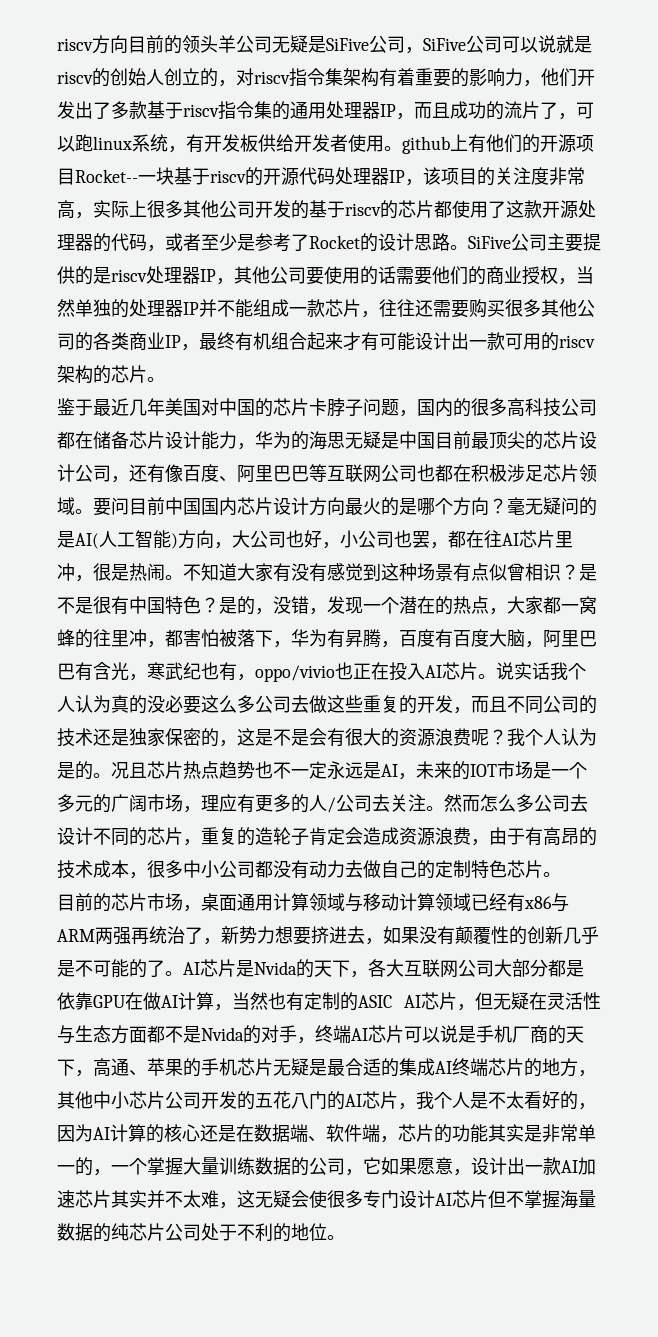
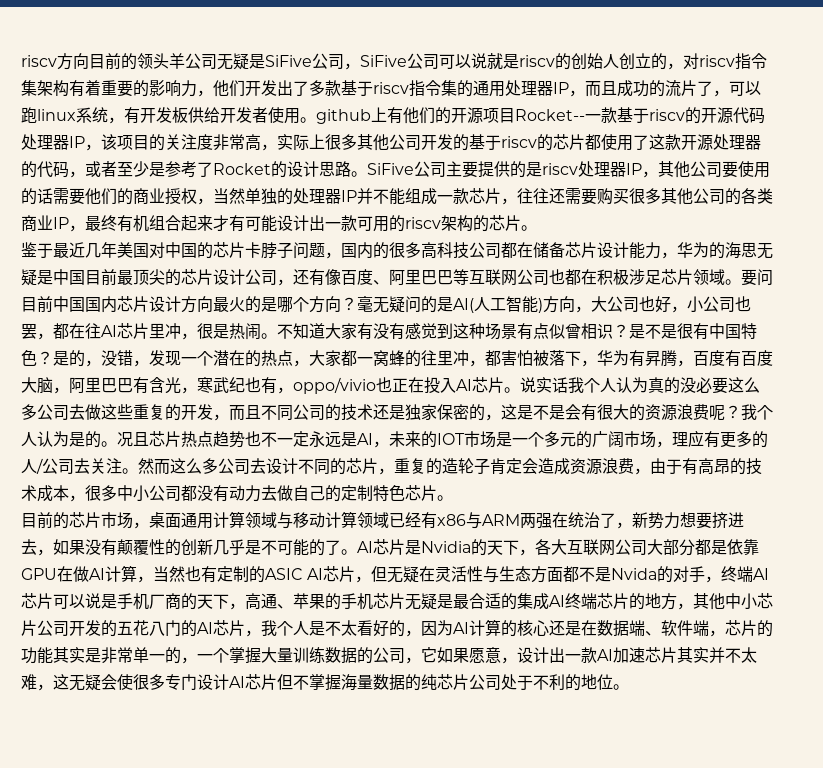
- riscv方向目前的领头羊公司无疑是SiFive公司，SiFive公司可以说就是riscv的创始人创立的，对riscv指令集架构有着重要的影响力，他们开发出了多款基于riscv指令集的通用处理器IP，而且成功的流片了，可以跑linux系统，有开发板供给开发者使用。github上有他们的开源项目Rocket--一块基于riscv的开源代码处理器IP，该项目的关注度非常高，实际上很多其他公司开发的基于riscv的芯片都使用了这款开源处理器的代码，或者至少是参考了Rocket的设计思路。
+ riscv方向目前的领头羊公司无疑是SiFive公司，SiFive公司可以说就是riscv的创始人创立的，对riscv指令集架构有着重要的影响力，他们开发出了多款基于riscv指令集的通用处理器IP，而且成功的流片了，可以跑linux系统，有开发板供给开发者使用。github上有他们的开源项目Rocket--一款基于riscv的开源代码处理器IP，该项目的关注度非常高，实际上很多其他公司开发的基于riscv的芯片都使用了这款开源处理器的代码，或者至少是参考了Rocket的设计思路。
- 然而怎么多公司去设计不同的芯片，重复的造轮子肯定会造成资源浪费，由于有高昂的技术成本，很多中小公司都没有动力去做自己的定制特色芯片。
+ 然而这么多公司去设计不同的芯片，重复的造轮子肯定会造成资源浪费，由于有高昂的技术成本，很多中小公司都没有动力去做自己的定制特色芯片。
- 目前的芯片市场，桌面通用计算领域与移动计算领域已经有x86与ARM两强再统治了，新势力想要挤进去，如果没有颠覆性的创新几乎是不可能的了。
+ 目前的芯片市场，桌面通用计算领域与移动计算领域已经有x86与ARM两强在统治了，新势力想要挤进去，如果没有颠覆性的创新几乎是不可能的了。
- AI芯片是Nvida的天下，各大互联网公司大部分都是依靠GPU在做AI计算，当然也有定制的ASIC AI芯片，但无疑在灵活性与生态方面都不是Nvida的对手，终端AI芯片可以说是手机厂商的天下，高通、苹果的手机芯片无疑是最合适的集成AI终端芯片的地方，其他中小芯片公司开发的五花八门的AI芯片，我个人是不太看好的，因为AI计算的核心还是在数据端、软件端，芯片的功能其实是非常单一的，一个掌握大量训练数据的公司，它如果愿意，设计出一款AI加速芯片其实并不太难，这无疑会使很多专门设计AI芯片但不掌握海量数据的纯芯片公司处于不利的地位。
+ AI芯片是Nvidia的天下，各大互联网公司大部分都是依靠GPU在做AI计算，当然也有定制的ASIC AI芯片，但无疑在灵活性与生态方面都不是Nvida的对手，终端AI芯片可以说是手机厂商的天下，高通、苹果的手机芯片无疑是最合适的集成AI终端芯片的地方，其他中小芯片公司开发的五花八门的AI芯片，我个人是不太看好的，因为AI计算的核心还是在数据端、软件端，芯片的功能其实是非常单一的，一个掌握大量训练数据的公司，它如果愿意，设计出一款AI加速芯片其实并不太难，这无疑会使很多专门设计AI芯片但不掌握海量数据的纯芯片公司处于不利的地位。

